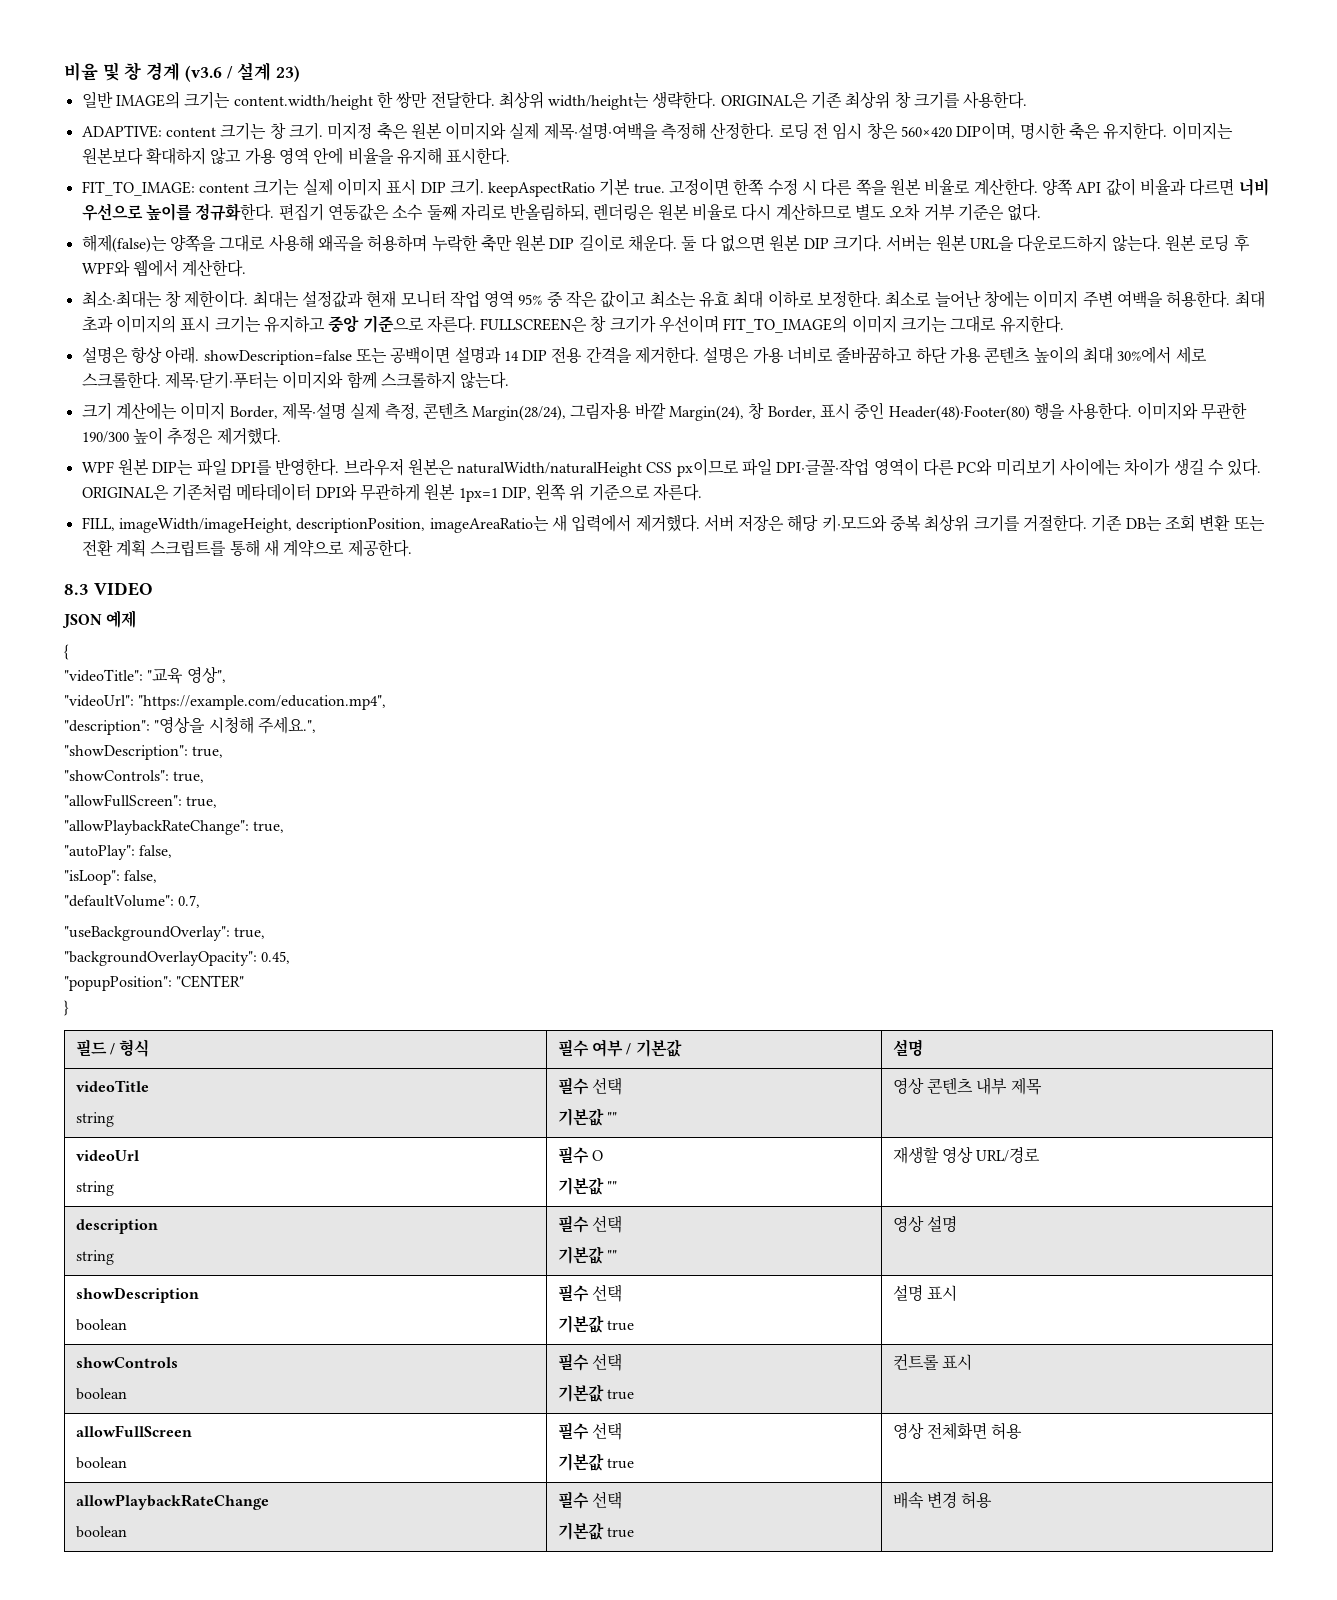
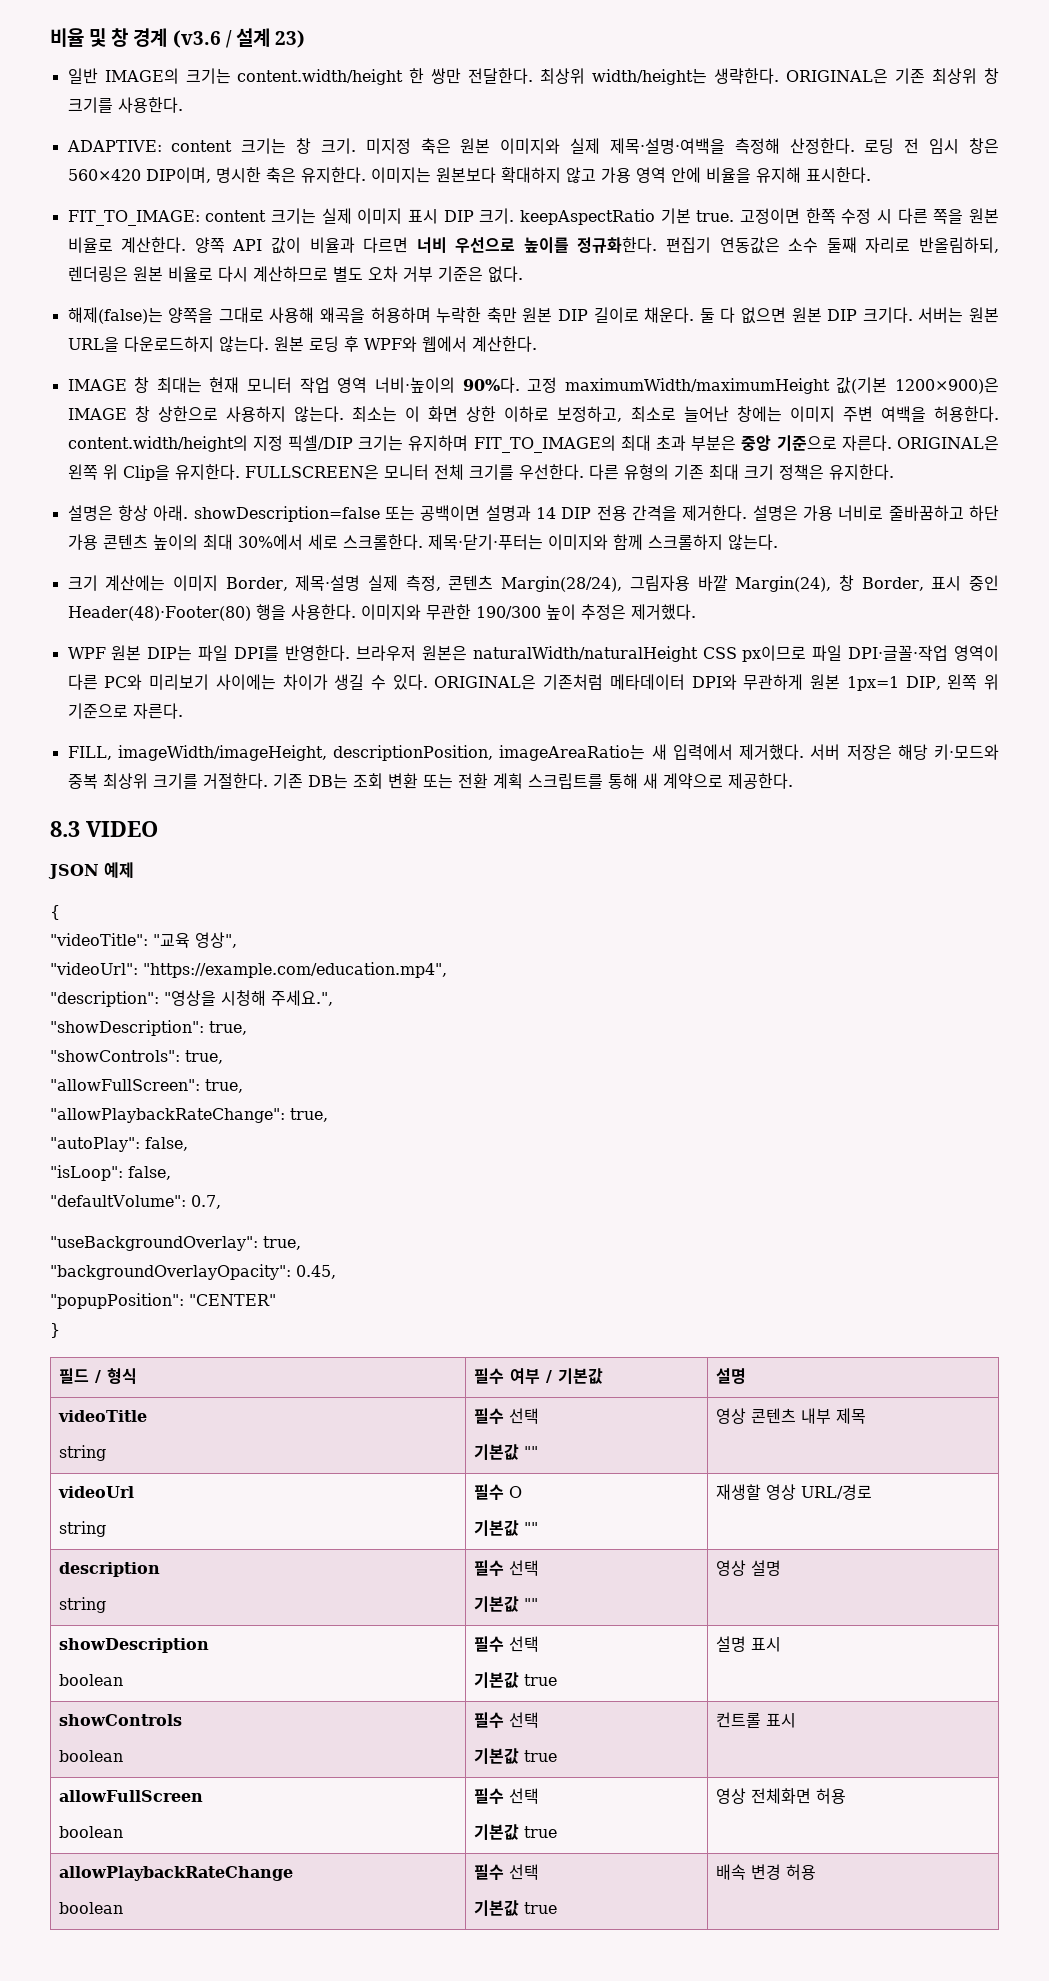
- 최소·최대는 창 제한이다. 최대는 설정값과 현재 모니터 작업 영역 95% 중 작은 값이고 최소는 유효 최대 이하로 보정한다. 최소로 늘어난 창에는 이미지 주변 여백을 허용한다. 최대 초과 이미지의 표시 크기는 유지하고 중앙 기준으로 자른다. FULLSCREEN은 창 크기가 우선이며 FIT_TO_IMAGE의 이미지 크기는 그대로 유지한다.
+ IMAGE 창 최대는 현재 모니터 작업 영역 너비·높이의 90%다. 고정 maximumWidth/maximumHeight 값(기본 1200×900)은 IMAGE 창 상한으로 사용하지 않는다. 최소는 이 화면 상한 이하로 보정하고, 최소로 늘어난 창에는 이미지 주변 여백을 허용한다. content.width/height의 지정 픽셀/DIP 크기는 유지하며 FIT_TO_IMAGE의 최대 초과 부분은 중앙 기준으로 자른다. ORIGINAL은 왼쪽 위 Clip을 유지한다. FULLSCREEN은 모니터 전체 크기를 우선한다. 다른 유형의 기존 최대 크기 정책은 유지한다.

